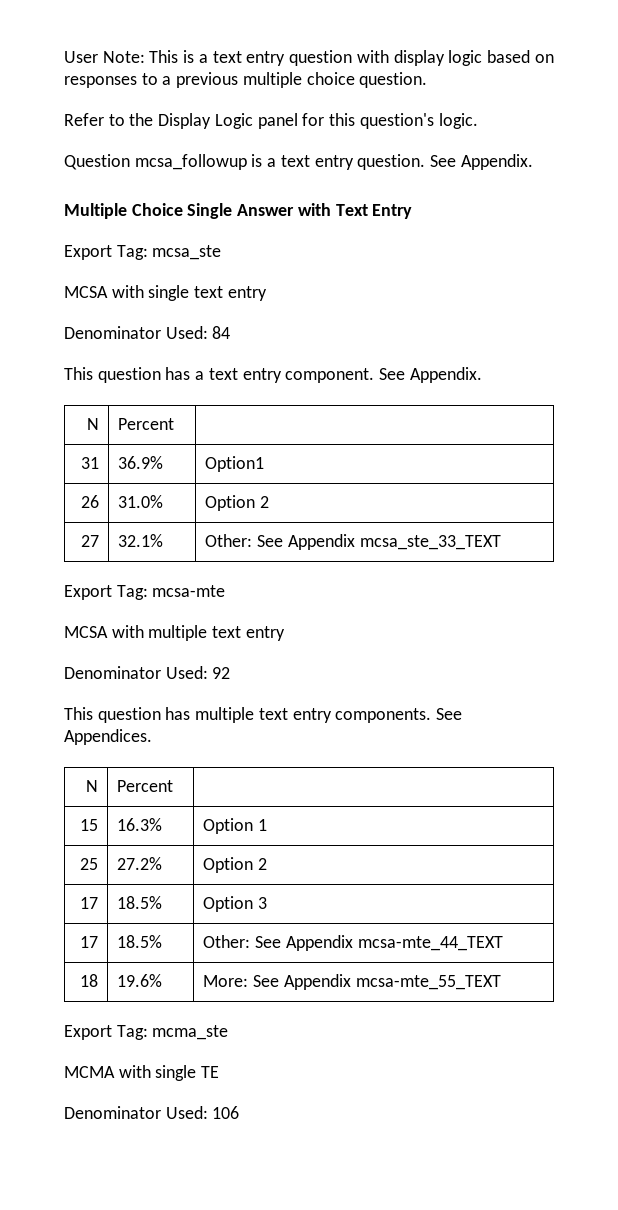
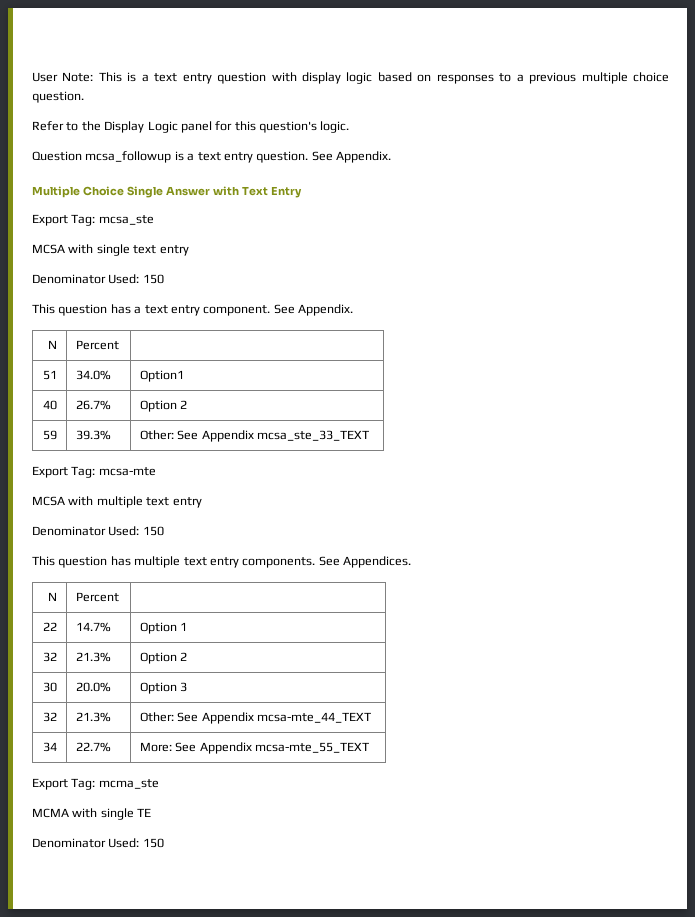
  MCSA with single text entry
- Denominator Used: 84
+ Denominator Used: 150
- 31 | 36.9% | Option1
+ 51 | 34.0% | Option1
- 26 | 31.0% | Option 2
- 27 | 32.1% | Other: See Appendix mcsa_ste_33_TEXT
+ 40 | 26.7% | Option 2
+ 59 | 39.3% | Other: See Appendix mcsa_ste_33_TEXT
  MCSA with multiple text entry
- Denominator Used: 92
+ Denominator Used: 150
- 15 | 16.3% | Option 1
+ 22 | 14.7% | Option 1
- 25 | 27.2% | Option 2
- 17 | 18.5% | Option 3
+ 32 | 21.3% | Option 2
+ 30 | 20.0% | Option 3
- 17 | 18.5% | Other: See Appendix mcsa-mte_44_TEXT
+ 32 | 21.3% | Other: See Appendix mcsa-mte_44_TEXT
- 18 | 19.6% | More: See Appendix mcsa-mte_55_TEXT
+ 34 | 22.7% | More: See Appendix mcsa-mte_55_TEXT
  MCMA with single TE
- Denominator Used: 106
+ Denominator Used: 150

